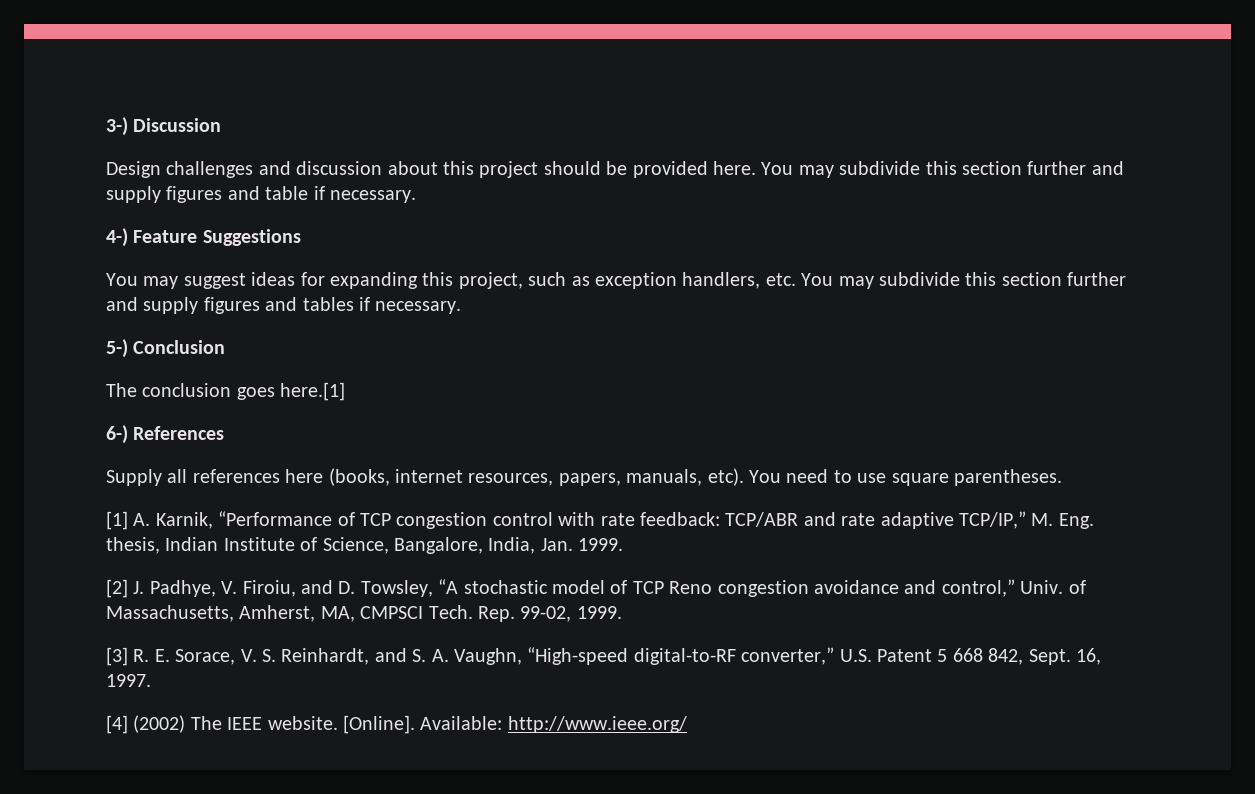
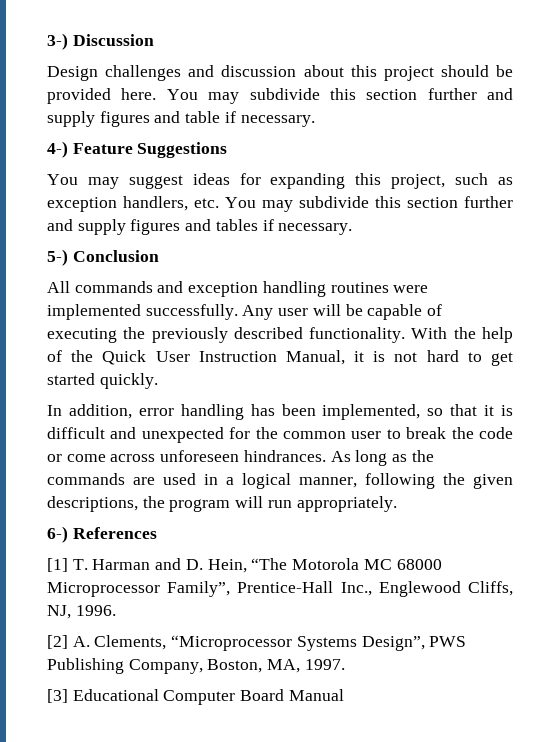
- The conclusion goes here.[1]
+ All commands and exception handling routines were implemented successfully. Any user will be capable of executing the previously described functionality. With the help of the Quick User Instruction Manual, it is not hard to get started quickly.
+ In addition, error handling has been implemented, so that it is difficult and unexpected for the common user to break the code or come across unforeseen hindrances. As long as the commands are used in a logical manner, following the given descriptions, the program will run appropriately.
  6-) References
- Supply all references here (books, internet resources, papers, manuals, etc). You need to use square parentheses.
- [1] A. Karnik, “Performance of TCP congestion control with rate feedback: TCP/ABR and rate adaptive TCP/IP,” M. Eng. thesis, Indian Institute of Science, Bangalore, India, Jan. 1999.
- [2] J. Padhye, V. Firoiu, and D. Towsley, “A stochastic model of TCP Reno congestion avoidance and control,” Univ. of Massachusetts, Amherst, MA, CMPSCI Tech. Rep. 99-02, 1999.
- [3] R. E. Sorace, V. S. Reinhardt, and S. A. Vaughn, “High-speed digital-to-RF converter,” U.S. Patent 5 668 842, Sept. 16, 1997.
- [4] (2002) The IEEE website. [Online]. Available: http://www.ieee.org/
+ [1] T. Harman and D. Hein, “The Motorola MC 68000 Microprocessor Family”, Prentice-Hall Inc., Englewood Cliffs, NJ, 1996.
+ [2] A. Clements, “Microprocessor Systems Design”, PWS Publishing Company, Boston, MA, 1997.
+ [3] Educational Computer Board Manual

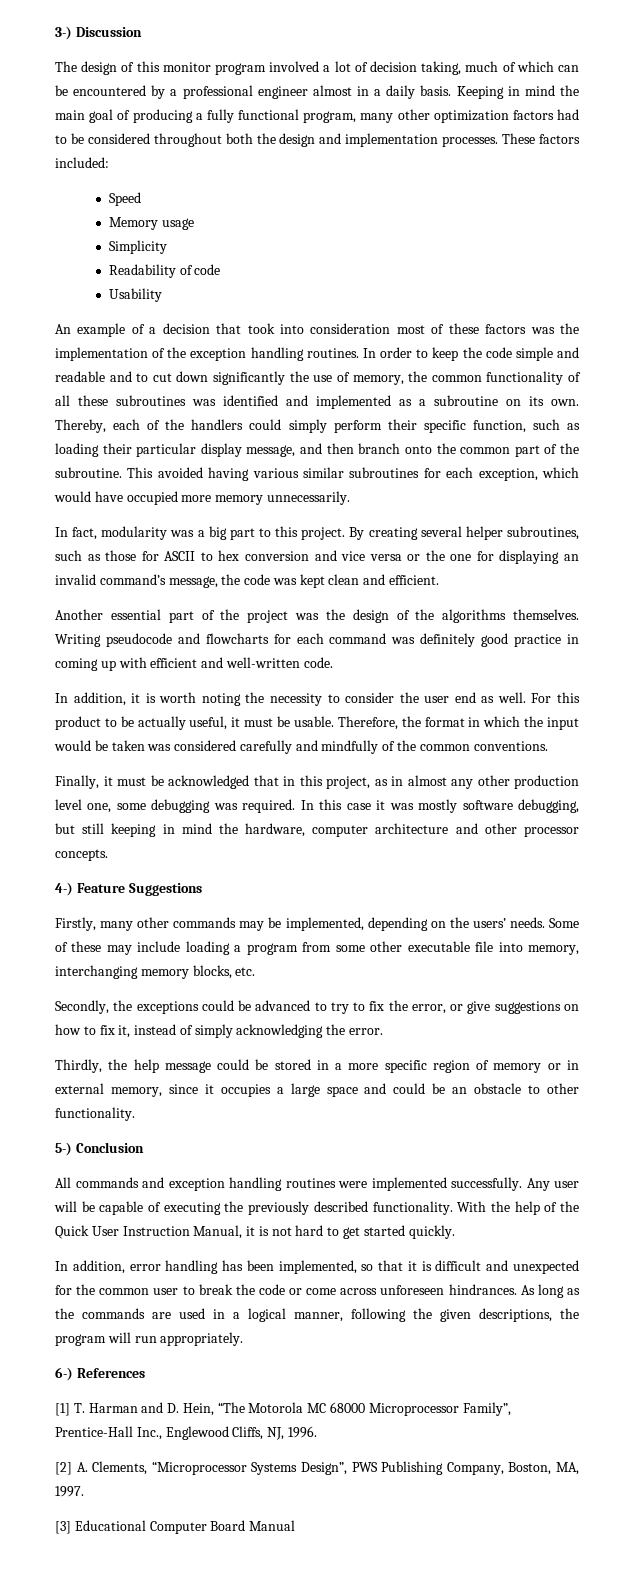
- Design challenges and discussion about this project should be provided here. You may subdivide this section further and supply figures and table if necessary.
+ The design of this monitor program involved a lot of decision taking, much of which can be encountered by a professional engineer almost in a daily basis. Keeping in mind the main goal of producing a fully functional program, many other optimization factors had to be considered throughout both the design and implementation processes. These factors included:
+ Speed
+ Memory usage
+ Simplicity
+ Readability of code
+ Usability
+ An example of a decision that took into consideration most of these factors was the implementation of the exception handling routines. In order to keep the code simple and readable and to cut down significantly the use of memory, the common functionality of all these subroutines was identified and implemented as a subroutine on its own. Thereby, each of the handlers could simply perform their specific function, such as loading their particular display message, and then branch onto the common part of the subroutine. This avoided having various similar subroutines for each exception, which would have occupied more memory unnecessarily.
+ In fact, modularity was a big part to this project. By creating several helper subroutines, such as those for ASCII to hex conversion and vice versa or the one for displaying an invalid command’s message, the code was kept clean and efficient.
+ Another essential part of the project was the design of the algorithms themselves. Writing pseudocode and flowcharts for each command was definitely good practice in coming up with efficient and well-written code.
+ In addition, it is worth noting the necessity to consider the user end as well. For this product to be actually useful, it must be usable. Therefore, the format in which the input would be taken was considered carefully and mindfully of the common conventions.
+ Finally, it must be acknowledged that in this project, as in almost any other production level one, some debugging was required. In this case it was mostly software debugging, but still keeping in mind the hardware, computer architecture and other processor concepts.
  4-) Feature Suggestions
- You may suggest ideas for expanding this project, such as exception handlers, etc. You may subdivide this section further and supply figures and tables if necessary.
+ Firstly, many other commands may be implemented, depending on the users’ needs. Some of these may include loading a program from some other executable file into memory, interchanging memory blocks, etc.
+ Secondly, the exceptions could be advanced to try to fix the error, or give suggestions on how to fix it, instead of simply acknowledging the error.
+ Thirdly, the help message could be stored in a more specific region of memory or in external memory, since it occupies a large space and could be an obstacle to other functionality.

